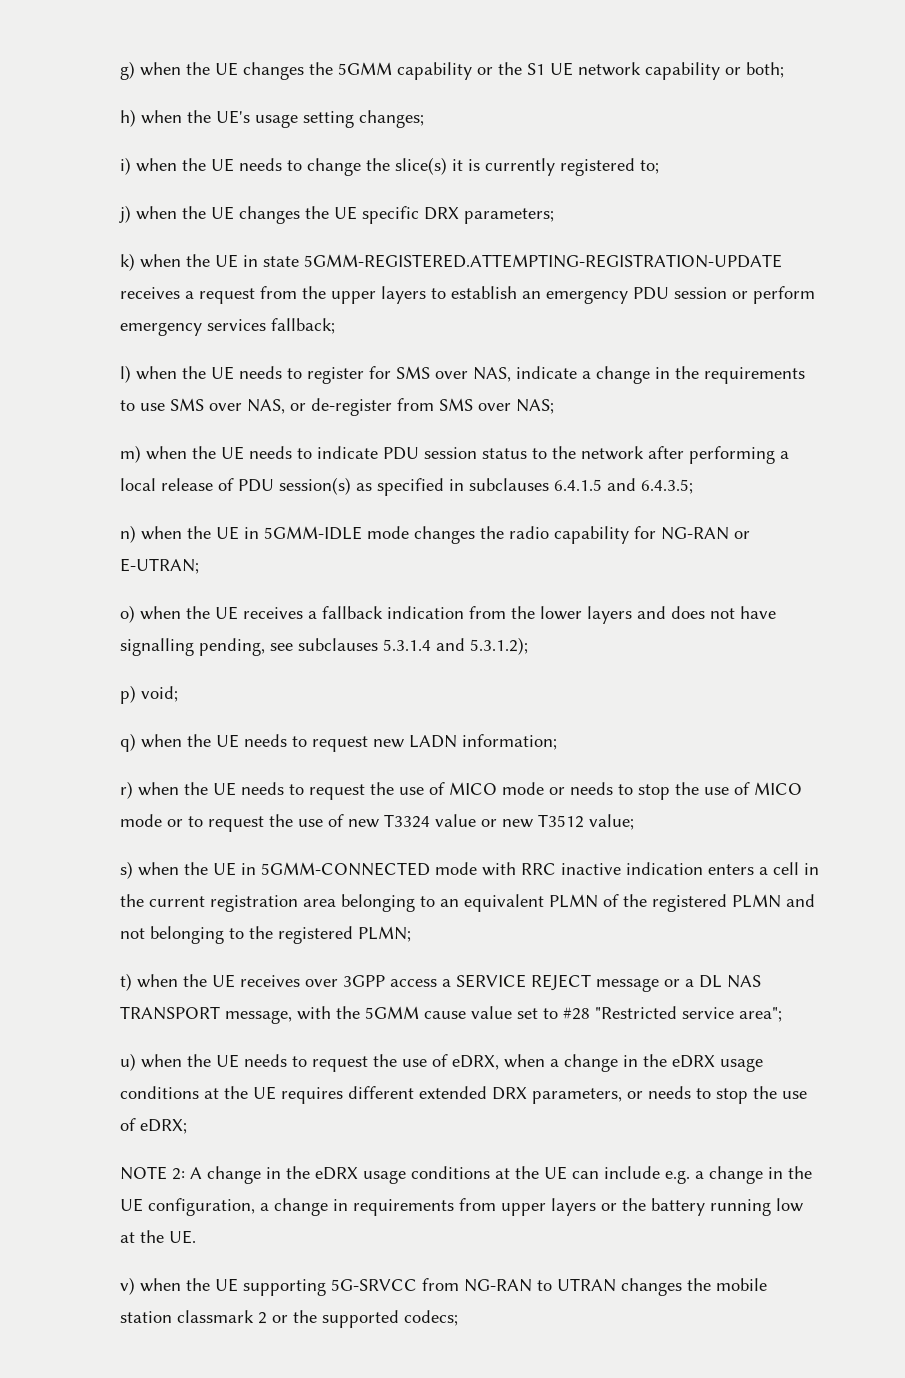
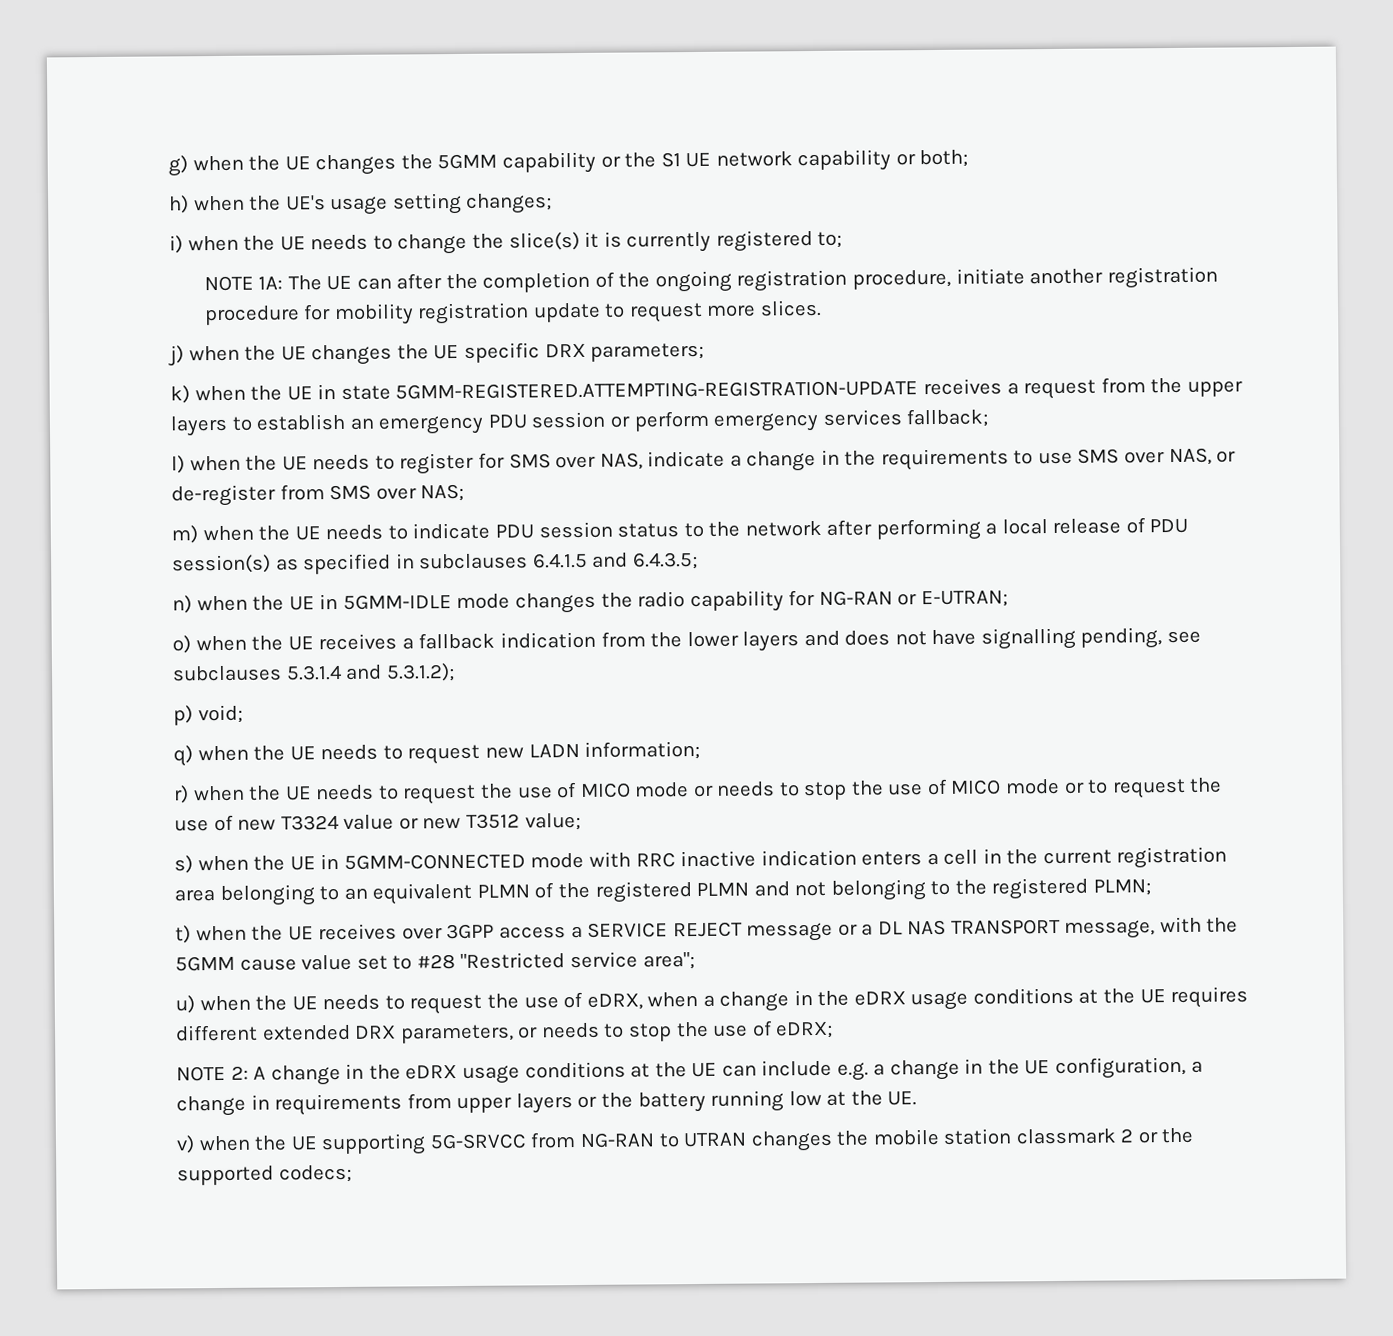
+ NOTE 1A: The UE can after the completion of the ongoing registration procedure, initiate another registration procedure for mobility registration update to request more slices.

